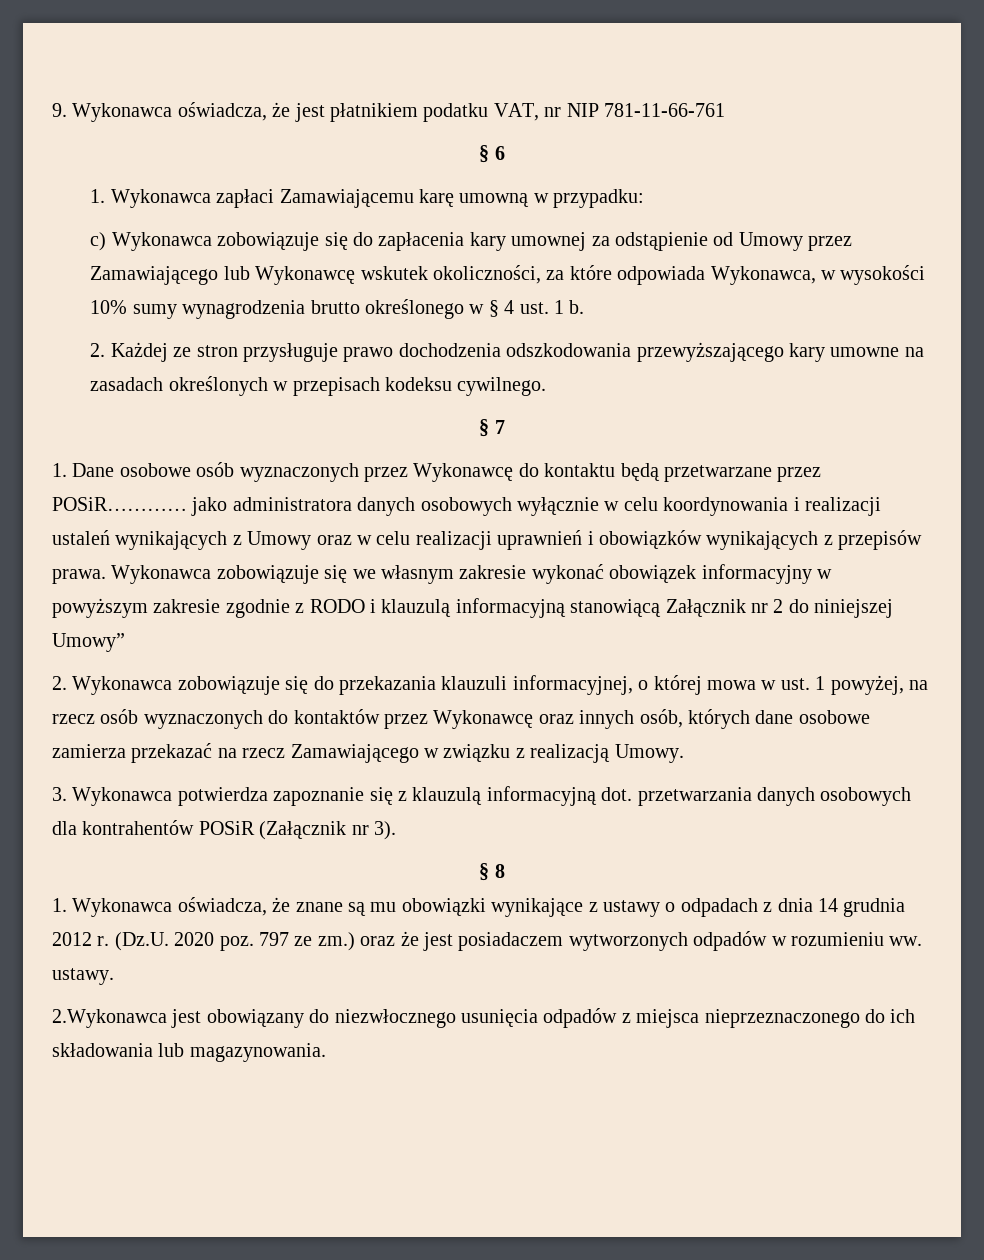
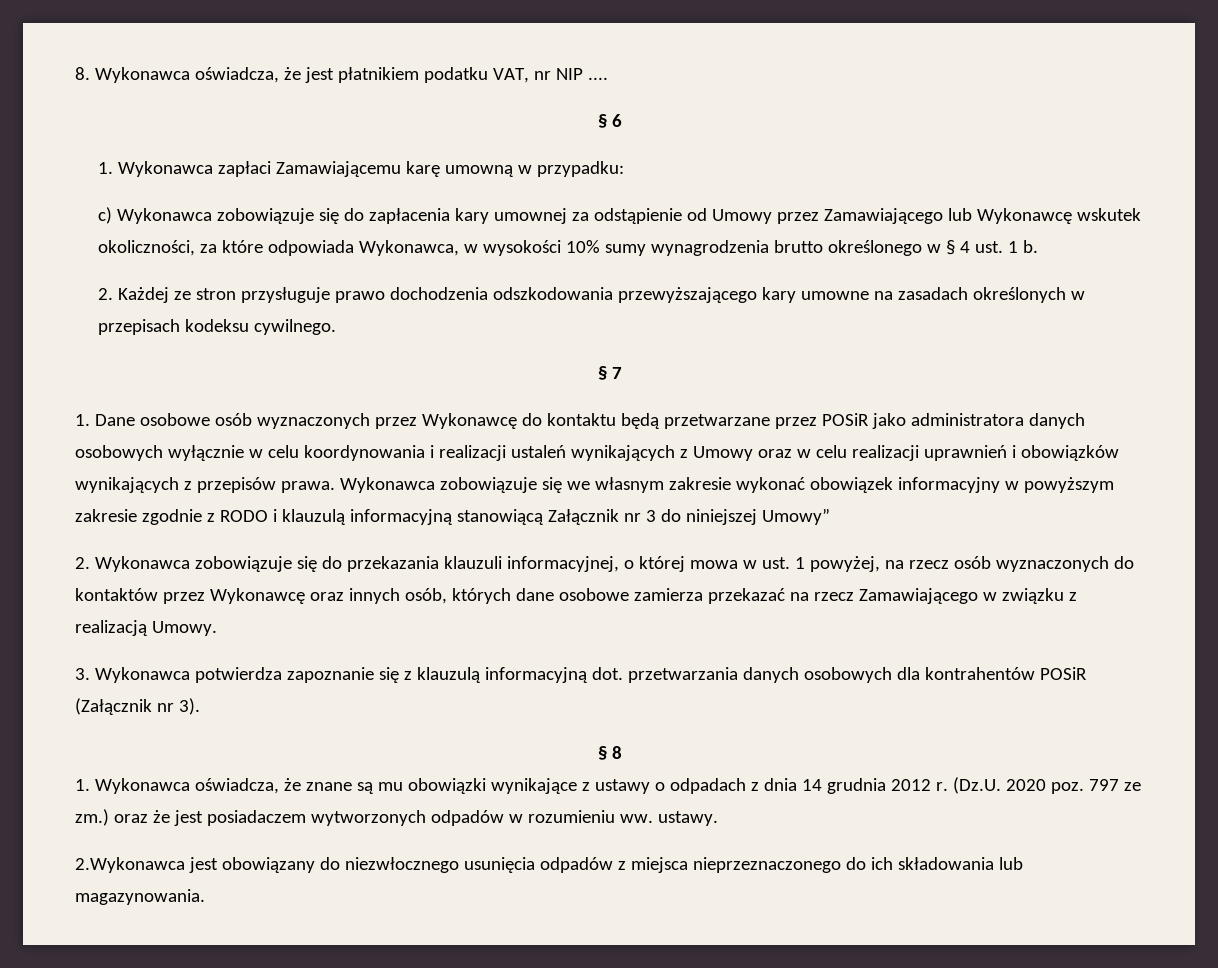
- 9. Wykonawca oświadcza, że jest płatnikiem podatku VAT, nr NIP 781-11-66-761
+ 8. Wykonawca oświadcza, że jest płatnikiem podatku VAT, nr NIP ....
- 1. Dane osobowe osób wyznaczonych przez Wykonawcę do kontaktu będą przetwarzane przez POSiR………… jako administratora danych osobowych wyłącznie w celu koordynowania i realizacji ustaleń wynikających z Umowy oraz w celu realizacji uprawnień i obowiązków wynikających z przepisów prawa.
+ 1. Dane osobowe osób wyznaczonych przez Wykonawcę do kontaktu będą przetwarzane przez POSiR jako administratora danych osobowych wyłącznie w celu koordynowania i realizacji ustaleń wynikających z Umowy oraz w celu realizacji uprawnień i obowiązków wynikających z przepisów prawa.
- Wykonawca zobowiązuje się we własnym zakresie wykonać obowiązek informacyjny w powyższym zakresie zgodnie z RODO i klauzulą informacyjną stanowiącą Załącznik nr 2 do niniejszej Umowy”
+ Wykonawca zobowiązuje się we własnym zakresie wykonać obowiązek informacyjny w powyższym zakresie zgodnie z RODO i klauzulą informacyjną stanowiącą Załącznik nr 3 do niniejszej Umowy”

